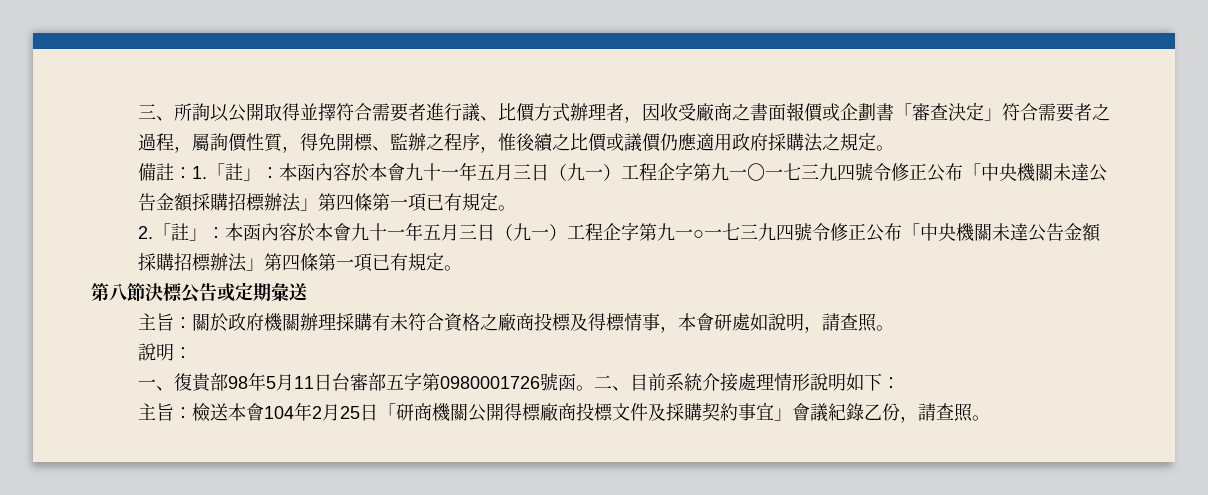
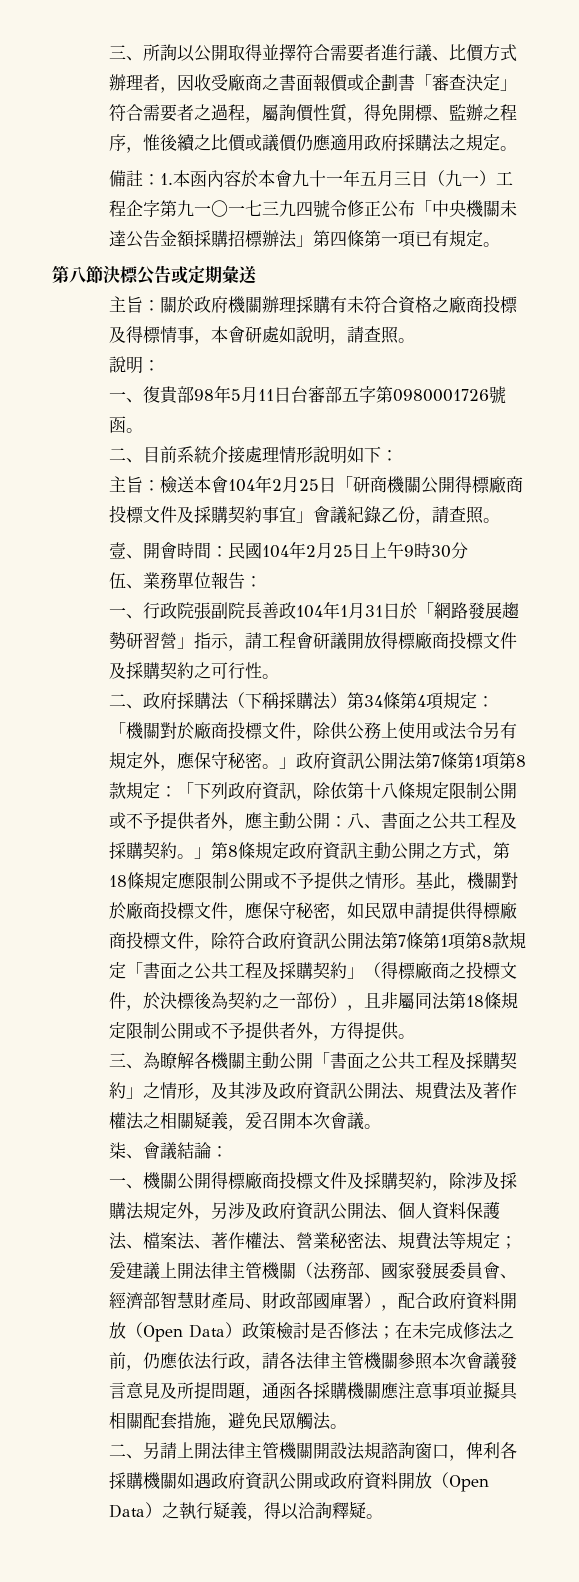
- 備註：1.「註」：本函內容於本會九十一年五月三日（九一）工程企字第九一〇一七三九四號令修正公布「中央機關未達公告金額採購招標辦法」第四條第一項已有規定。
+ 備註：1.本函內容於本會九十一年五月三日（九一）工程企字第九一〇一七三九四號令修正公布「中央機關未達公告金額採購招標辦法」第四條第一項已有規定。
- 2.「註」：本函內容於本會九十一年五月三日（九一）工程企字第九一○一七三九四號令修正公布「中央機關未達公告金額採購招標辦法」第四條第一項已有規定。
- 一、復貴部98年5月11日台審部五字第0980001726號函。二、目前系統介接處理情形說明如下：
+ 一、復貴部98年5月11日台審部五字第0980001726號函。
+ 二、目前系統介接處理情形說明如下：
+ 壹、開會時間：民國104年2月25日上午9時30分
+ 伍、業務單位報告：
+ 一、行政院張副院長善政104年1月31日於「網路發展趨勢研習營」指示，請工程會研議開放得標廠商投標文件及採購契約之可行性。
+ 二、政府採購法（下稱採購法）第34條第4項規定：「機關對於廠商投標文件，除供公務上使用或法令另有規定外，應保守秘密。」政府資訊公開法第7條第1項第8款規定：「下列政府資訊，除依第十八條規定限制公開或不予提供者外，應主動公開：八、書面之公共工程及採購契約。」第8條規定政府資訊主動公開之方式，第18條規定應限制公開或不予提供之情形。基此，機關對於廠商投標文件，應保守秘密，如民眾申請提供得標廠商投標文件，除符合政府資訊公開法第7條第1項第8款規定「書面之公共工程及採購契約」（得標廠商之投標文件，於決標後為契約之一部份），且非屬同法第18條規定限制公開或不予提供者外，方得提供。
+ 三、為瞭解各機關主動公開「書面之公共工程及採購契約」之情形，及其涉及政府資訊公開法、規費法及著作權法之相關疑義，爰召開本次會議。
+ 柒、會議結論：
+ 一、機關公開得標廠商投標文件及採購契約，除涉及採購法規定外，另涉及政府資訊公開法、個人資料保護法、檔案法、著作權法、營業秘密法、規費法等規定；爰建議上開法律主管機關（法務部、國家發展委員會、經濟部智慧財產局、財政部國庫署），配合政府資料開放（Open Data）政策檢討是否修法；在未完成修法之前，仍應依法行政，請各法律主管機關參照本次會議發言意見及所提問題，通函各採購機關應注意事項並擬具相關配套措施，避免民眾觸法。
+ 二、另請上開法律主管機關開設法規諮詢窗口，俾利各採購機關如遇政府資訊公開或政府資料開放（Open Data）之執行疑義，得以洽詢釋疑。

